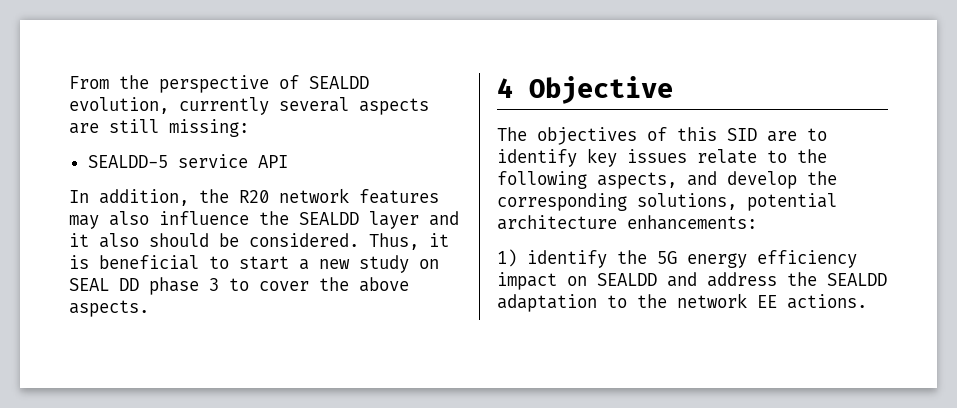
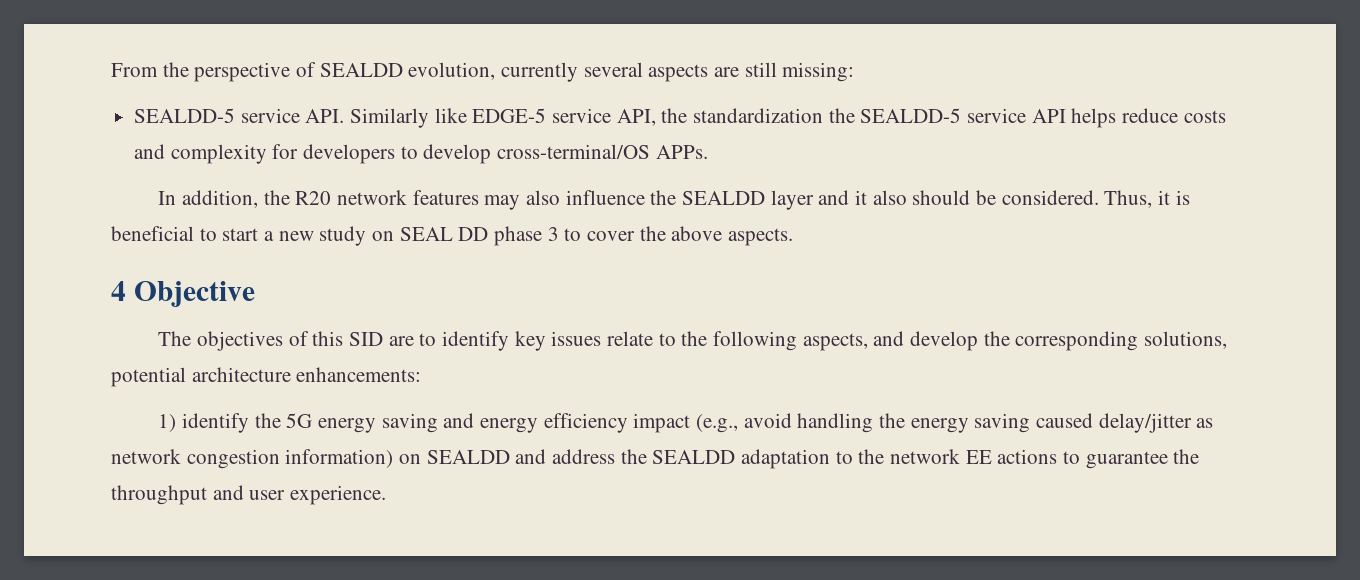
- SEALDD-5 service API
+ SEALDD-5 service API. Similarly like EDGE-5 service API, the standardization the SEALDD-5 service API helps reduce costs and complexity for developers to develop cross-terminal/OS APPs.
- 1) identify the 5G energy efficiency impact on SEALDD and address the SEALDD adaptation to the network EE actions.
+ 1) identify the 5G energy saving and energy efficiency impact (e.g., avoid handling the energy saving caused delay/jitter as network congestion information) on SEALDD and address the SEALDD adaptation to the network EE actions to guarantee the throughput and user experience.

